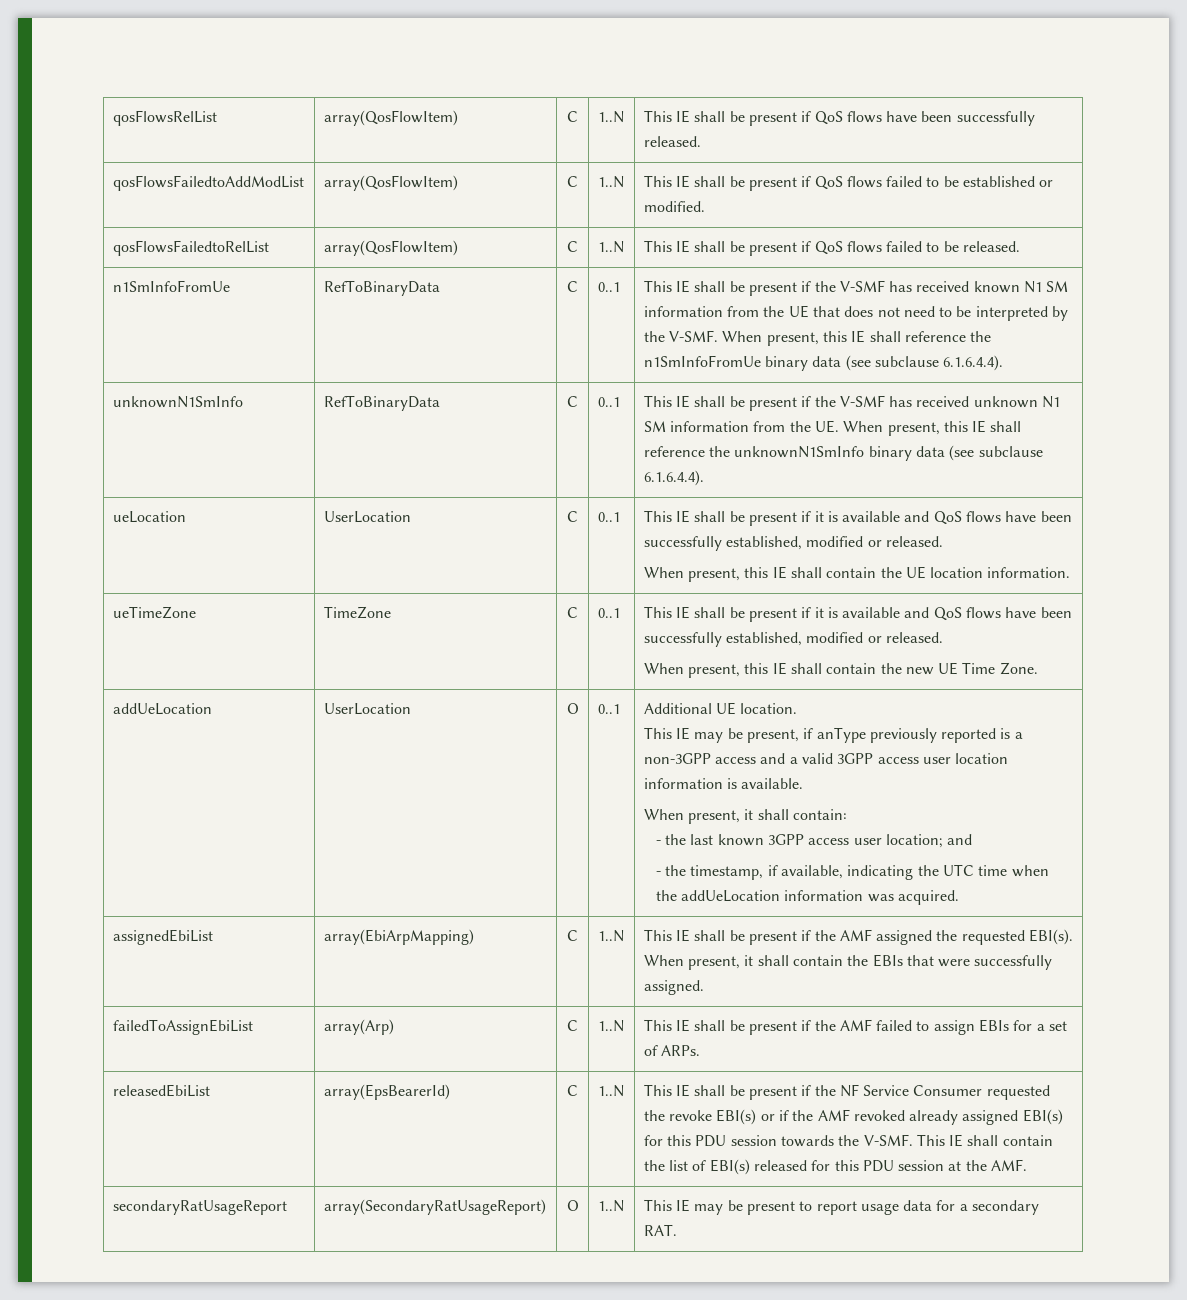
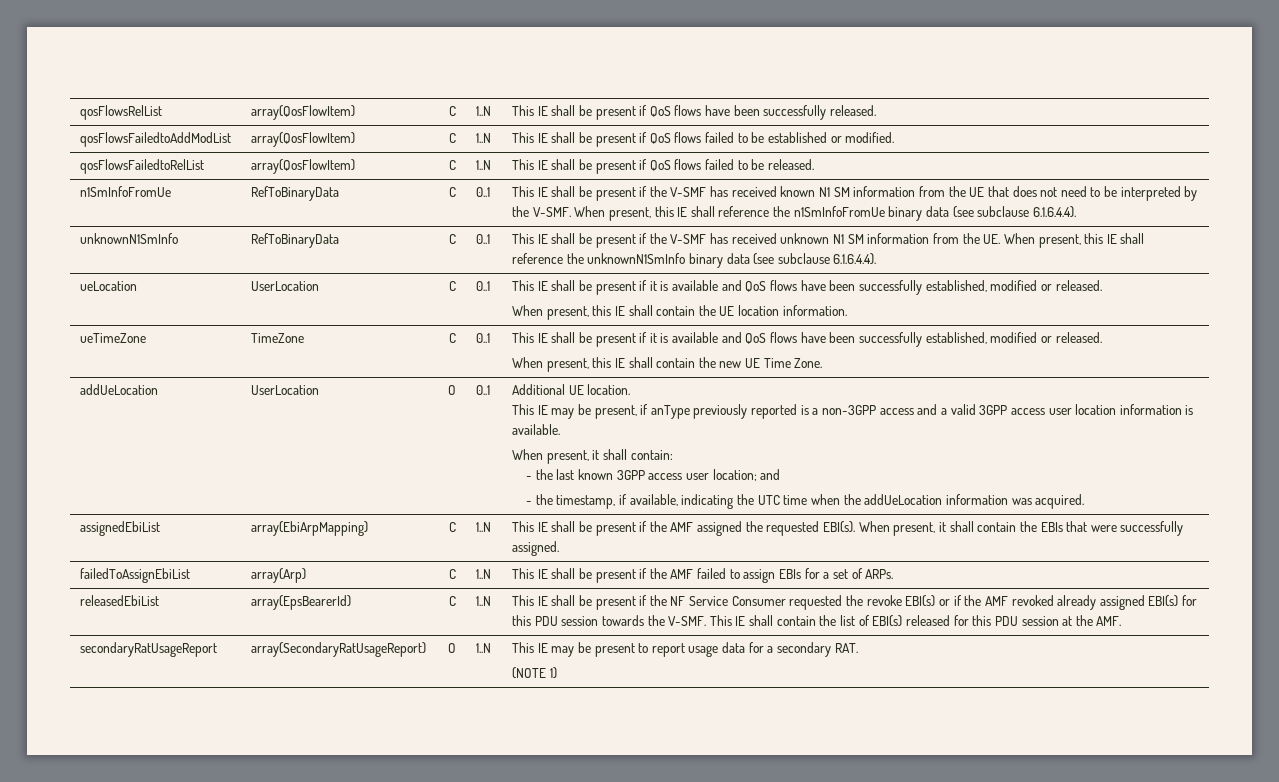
  secondaryRatUsageReport | array(SecondaryRatUsageReport) | O | 1..N | This IE may be present to report usage data for a secondary RAT.
+ (NOTE 1)

